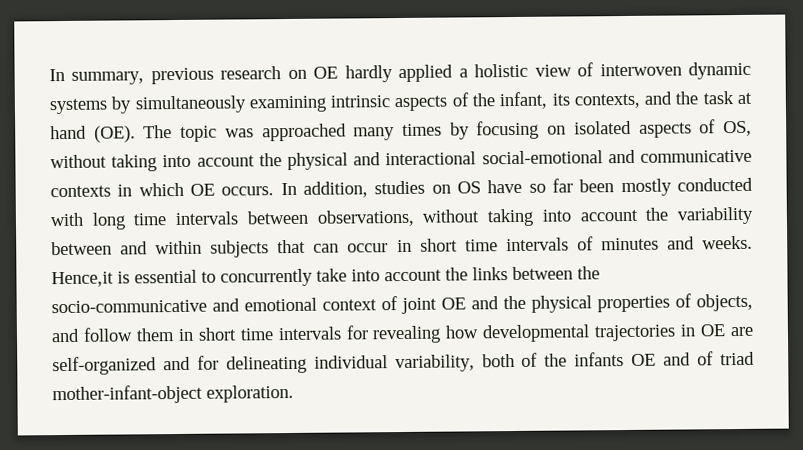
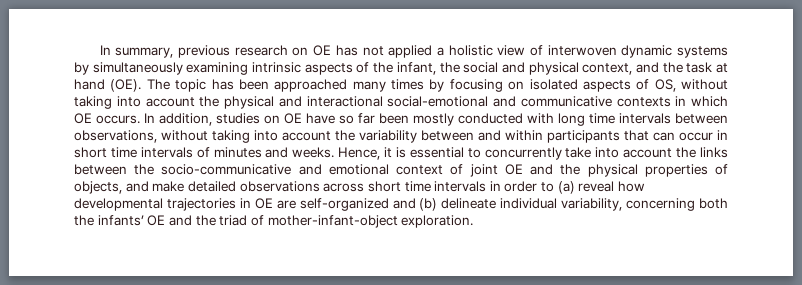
- In summary, previous research on OE hardly applied a holistic view of interwoven dynamic systems by simultaneously examining intrinsic aspects of the infant, its contexts, and the task at hand (OE). The topic was approached many times by focusing on isolated aspects of OS, without taking into account the physical and interactional social-emotional and communicative contexts in which OE occurs.
+ In summary, previous research on OE has not applied a holistic view of interwoven dynamic systems by simultaneously examining intrinsic aspects of the infant, the social and physical context, and the task at hand (OE). The topic has been approached many times by focusing on isolated aspects of OS, without taking into account the physical and interactional social-emotional and communicative contexts in which OE occurs.
- In addition, studies on OS have so far been mostly conducted with long time intervals between observations, without taking into account the variability between and within subjects that can occur in short time intervals of minutes and weeks.
+ In addition, studies on OE have so far been mostly conducted with long time intervals between observations, without taking into account the variability between and within participants that can occur in short time intervals of minutes and weeks.
- Hence,it is essential to concurrently take into account the links between the socio-communicative and emotional context of joint OE and the physical properties of objects, and follow them in short time intervals for revealing how developmental trajectories in OE are self-organized and for delineating individual variability, both of the infants OE and of triad mother-infant-object exploration.
+ Hence, it is essential to concurrently take into account the links between the socio-communicative and emotional context of joint OE and the physical properties of objects, and make detailed observations across short time intervals in order to (a) reveal how developmental trajectories in OE are self-organized and (b) delineate individual variability, concerning both the infants’ OE and the triad of mother-infant-object exploration.

